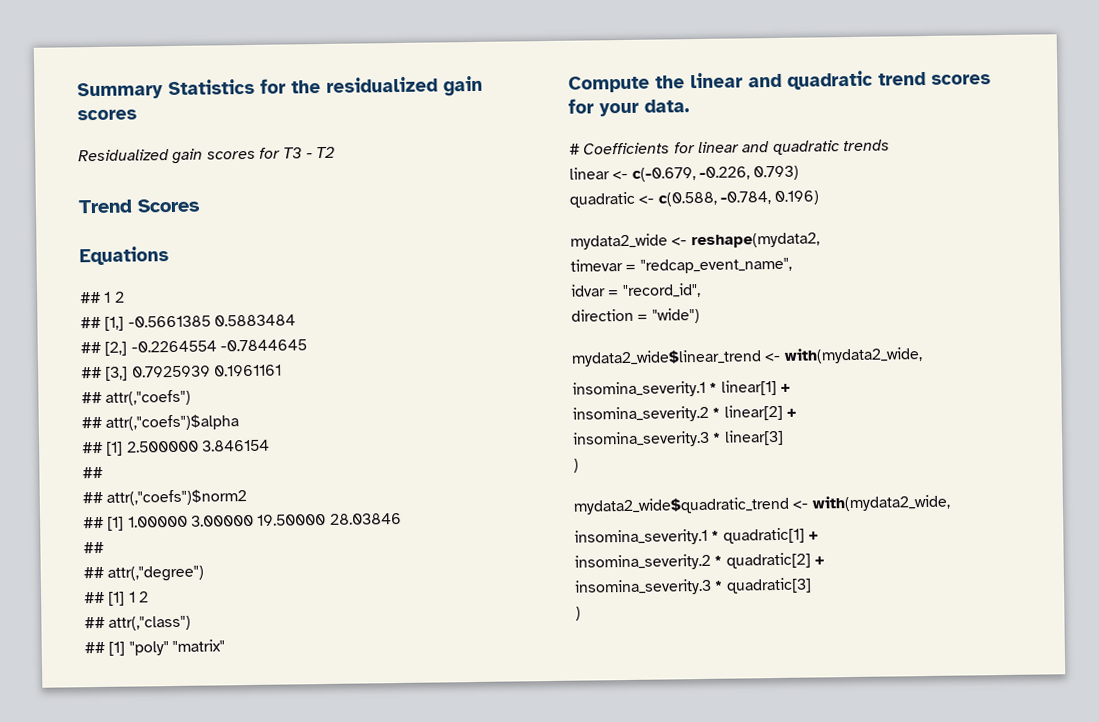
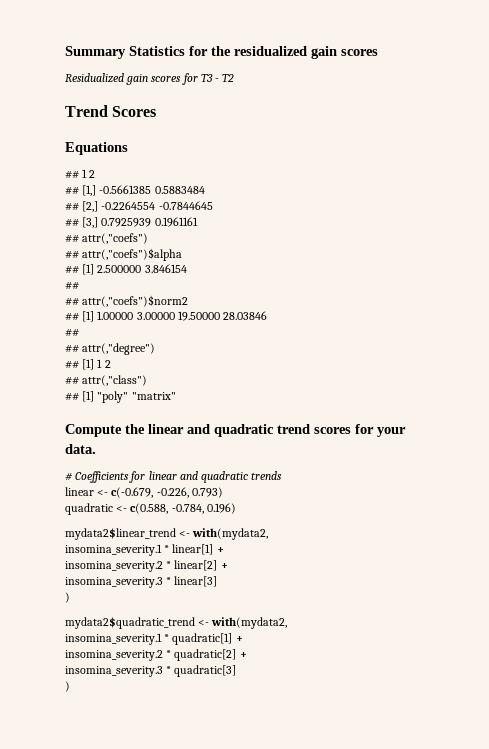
- mydata2_wide <- reshape(mydata2,
- timevar = "redcap_event_name",
- idvar = "record_id",
- direction = "wide")
- mydata2_wide$linear_trend <- with(mydata2_wide,
+ mydata2$linear_trend <- with(mydata2,
- mydata2_wide$quadratic_trend <- with(mydata2_wide,
+ mydata2$quadratic_trend <- with(mydata2,

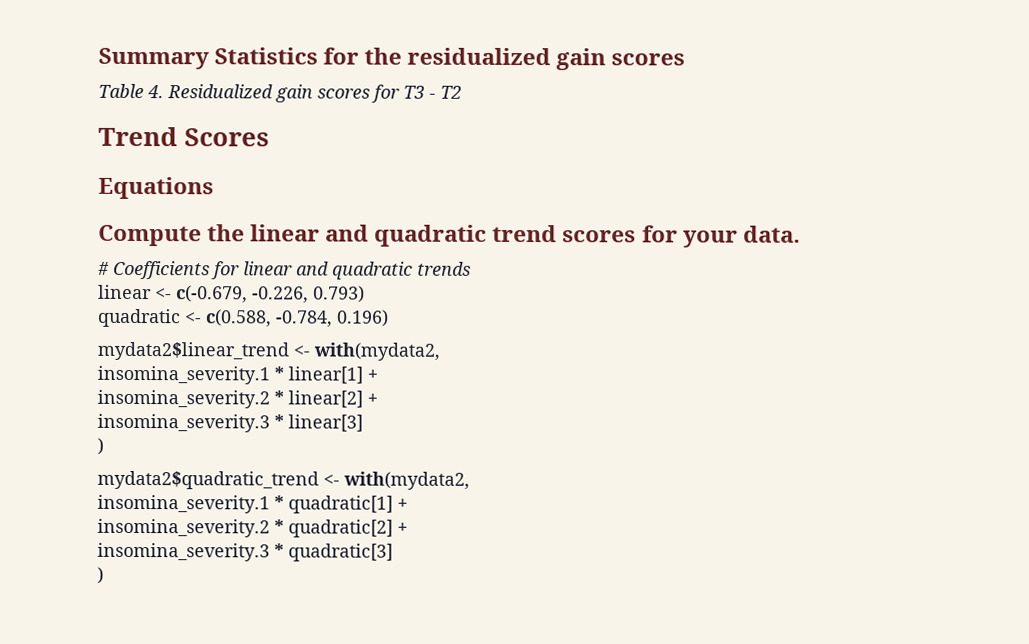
- Residualized gain scores for T3 - T2
+ Table 4. Residualized gain scores for T3 - T2
- ## 1 2
- ## [1,] -0.5661385 0.5883484
- ## [2,] -0.2264554 -0.7844645
- ## [3,] 0.7925939 0.1961161
- ## attr(,"coefs")
- ## attr(,"coefs")$alpha
- ## [1] 2.500000 3.846154
- ##
- ## attr(,"coefs")$norm2
- ## [1] 1.00000 3.00000 19.50000 28.03846
- ##
- ## attr(,"degree")
- ## [1] 1 2
- ## attr(,"class")
- ## [1] "poly" "matrix"

